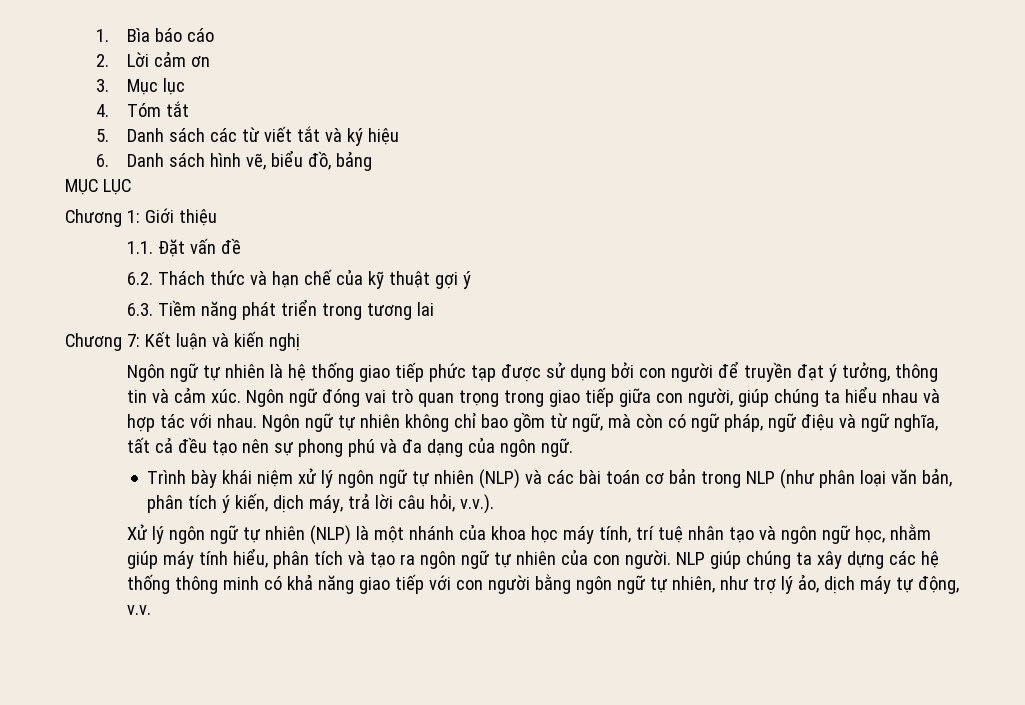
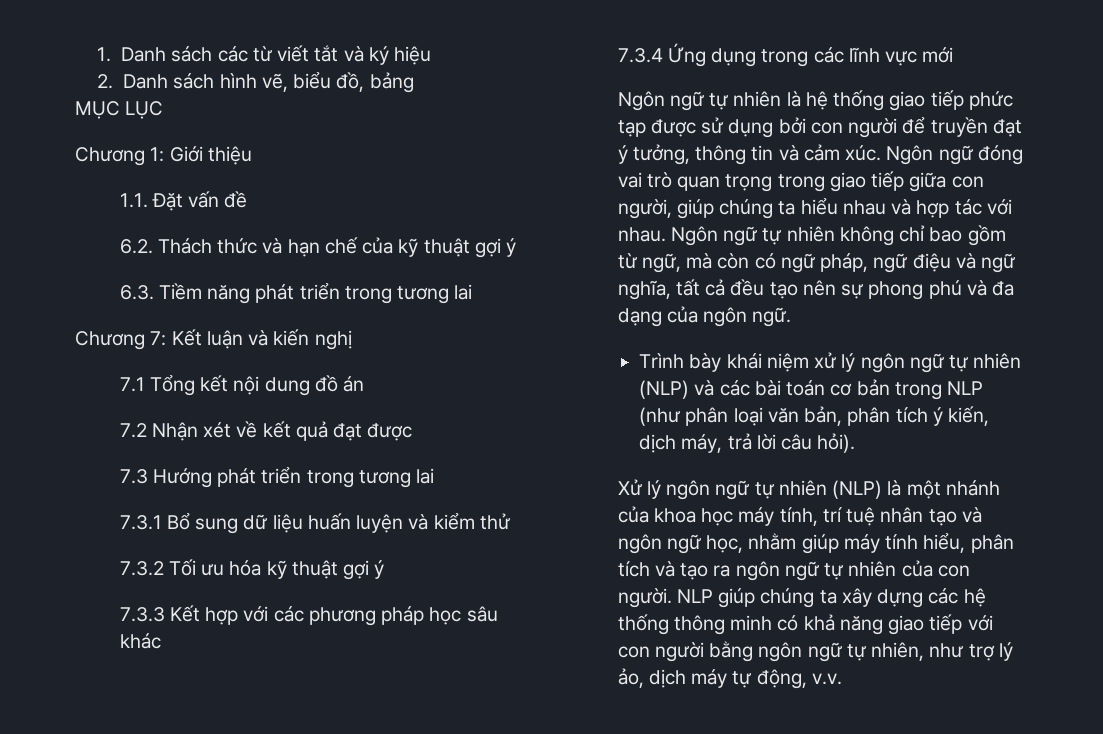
- 1. Bìa báo cáo
- 2. Lời cảm ơn
- 3. Mục lục
- 4. Tóm tắt
- 5. Danh sách các từ viết tắt và ký hiệu
+ 1. Danh sách các từ viết tắt và ký hiệu
- 6. Danh sách hình vẽ, biểu đồ, bảng
+ 2. Danh sách hình vẽ, biểu đồ, bảng
+ 7.1 Tổng kết nội dung đồ án
+ 7.2 Nhận xét về kết quả đạt được
+ 7.3 Hướng phát triển trong tương lai
+ 7.3.1 Bổ sung dữ liệu huấn luyện và kiểm thử
+ 7.3.2 Tối ưu hóa kỹ thuật gợi ý
+ 7.3.3 Kết hợp với các phương pháp học sâu khác
+ 7.3.4 Ứng dụng trong các lĩnh vực mới
- Trình bày khái niệm xử lý ngôn ngữ tự nhiên (NLP) và các bài toán cơ bản trong NLP (như phân loại văn bản, phân tích ý kiến, dịch máy, trả lời câu hỏi, v.v.).
+ Trình bày khái niệm xử lý ngôn ngữ tự nhiên (NLP) và các bài toán cơ bản trong NLP (như phân loại văn bản, phân tích ý kiến, dịch máy, trả lời câu hỏi).

